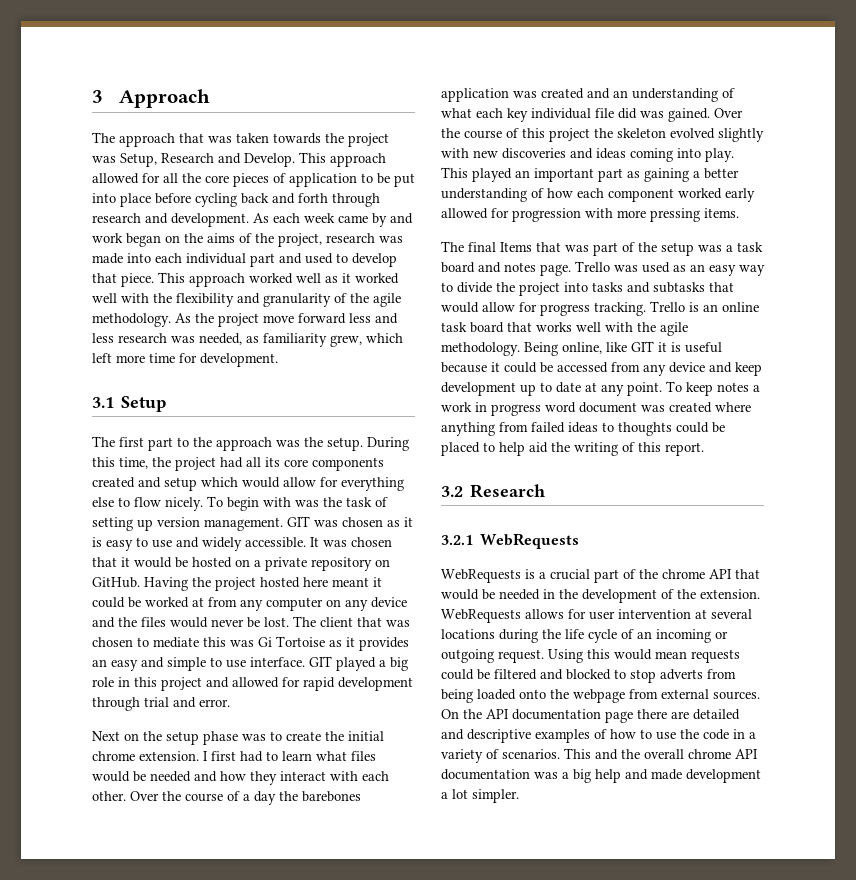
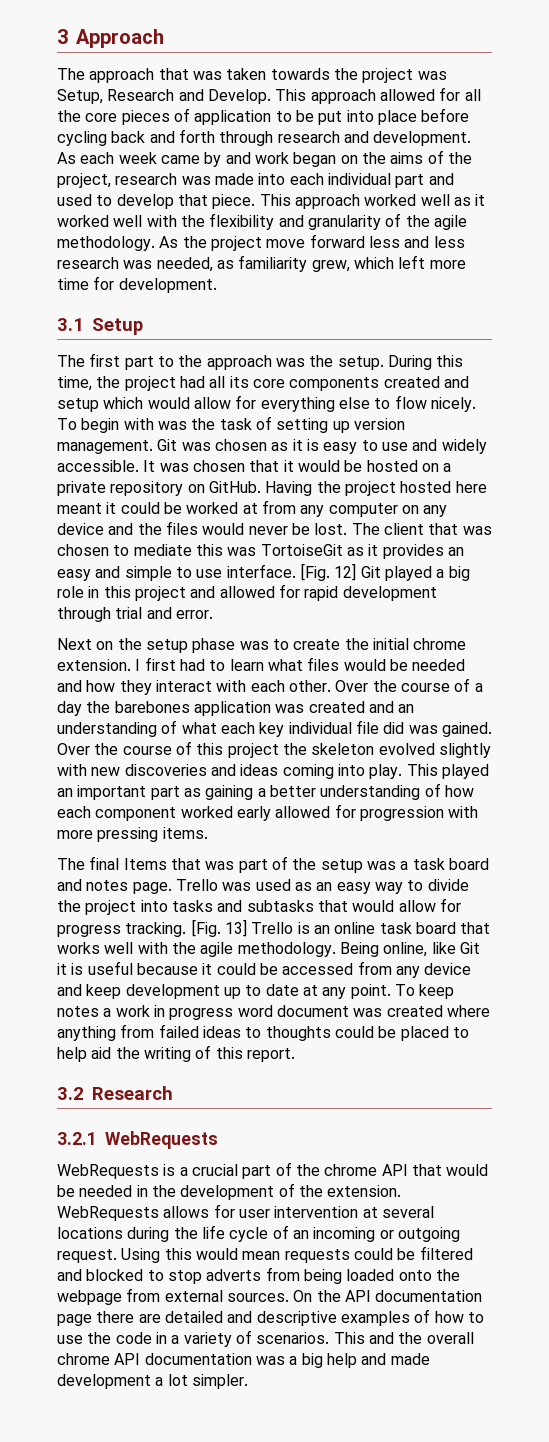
- GIT was chosen as it is easy to use and widely accessible.
+ Git was chosen as it is easy to use and widely accessible.
- The client that was chosen to mediate this was Gi Tortoise as it provides an easy and simple to use interface.
+ The client that was chosen to mediate this was TortoiseGit as it provides an easy and simple to use interface.
- GIT played a big role in this project and allowed for rapid development through trial and error.
+ [Fig. 12] Git played a big role in this project and allowed for rapid development through trial and error.
- Trello is an online task board that works well with the agile methodology.
+ [Fig. 13] Trello is an online task board that works well with the agile methodology.
- Being online, like GIT it is useful because it could be accessed from any device and keep development up to date at any point.
+ Being online, like Git it is useful because it could be accessed from any device and keep development up to date at any point.

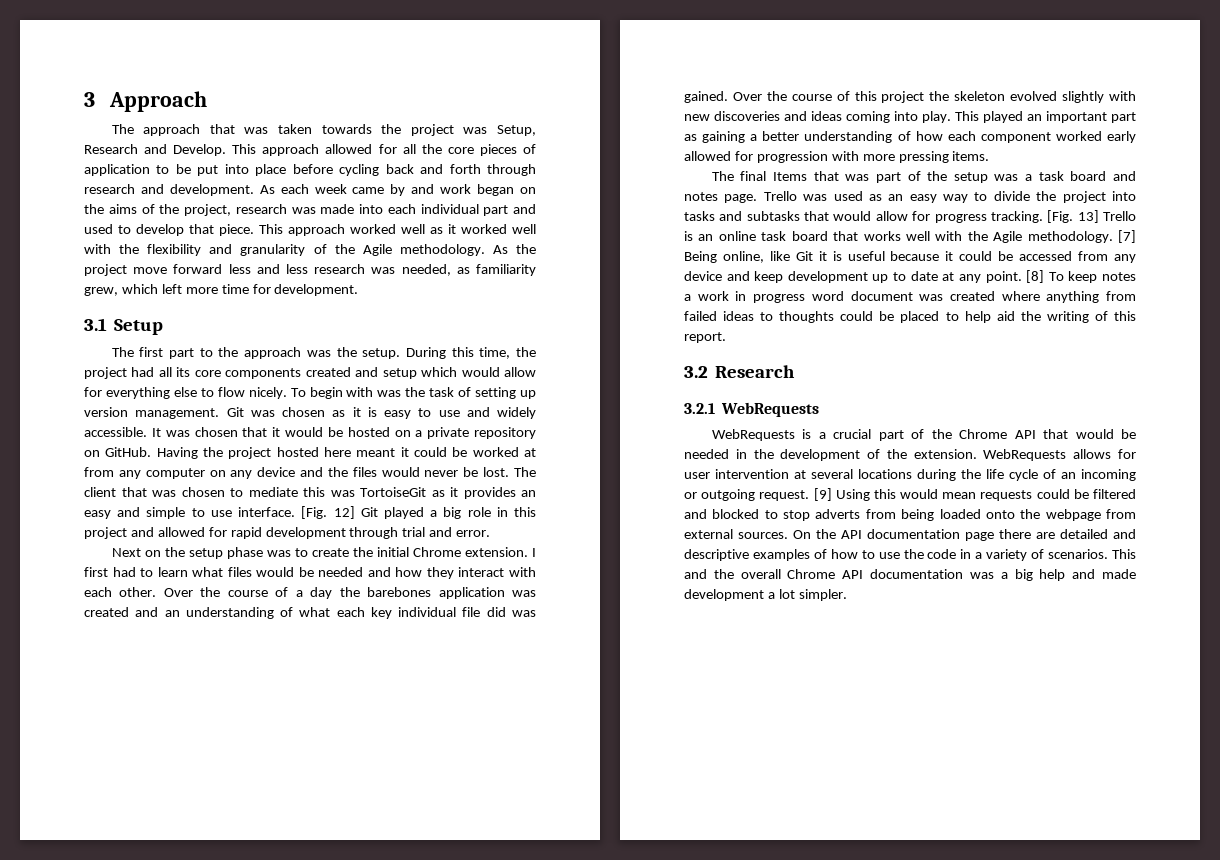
- This approach worked well as it worked well with the flexibility and granularity of the agile methodology.
+ This approach worked well as it worked well with the flexibility and granularity of the Agile methodology.
- Next on the setup phase was to create the initial chrome extension.
+ Next on the setup phase was to create the initial Chrome extension.
- [Fig. 13] Trello is an online task board that works well with the agile methodology. Being online, like Git it is useful because it could be accessed from any device and keep development up to date at any point.
+ [Fig. 13] Trello is an online task board that works well with the Agile methodology. [7] Being online, like Git it is useful because it could be accessed from any device and keep development up to date at any point.
- To keep notes a work in progress word document was created where anything from failed ideas to thoughts could be placed to help aid the writing of this report.
+ [8] To keep notes a work in progress word document was created where anything from failed ideas to thoughts could be placed to help aid the writing of this report.
- WebRequests is a crucial part of the chrome API that would be needed in the development of the extension.
+ WebRequests is a crucial part of the Chrome API that would be needed in the development of the extension.
- Using this would mean requests could be filtered and blocked to stop adverts from being loaded onto the webpage from external sources.
+ [9] Using this would mean requests could be filtered and blocked to stop adverts from being loaded onto the webpage from external sources.
- This and the overall chrome API documentation was a big help and made development a lot simpler.
+ This and the overall Chrome API documentation was a big help and made development a lot simpler.

